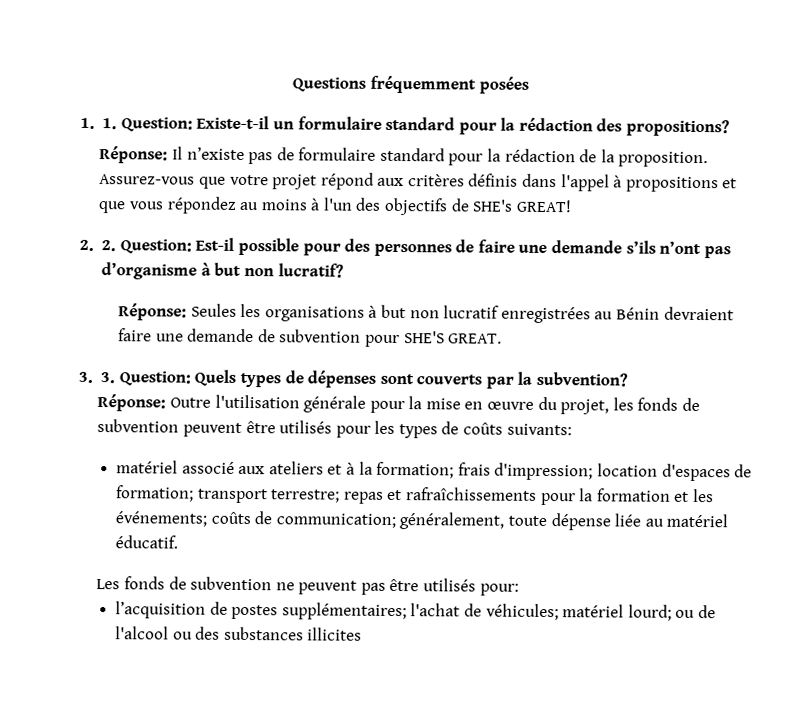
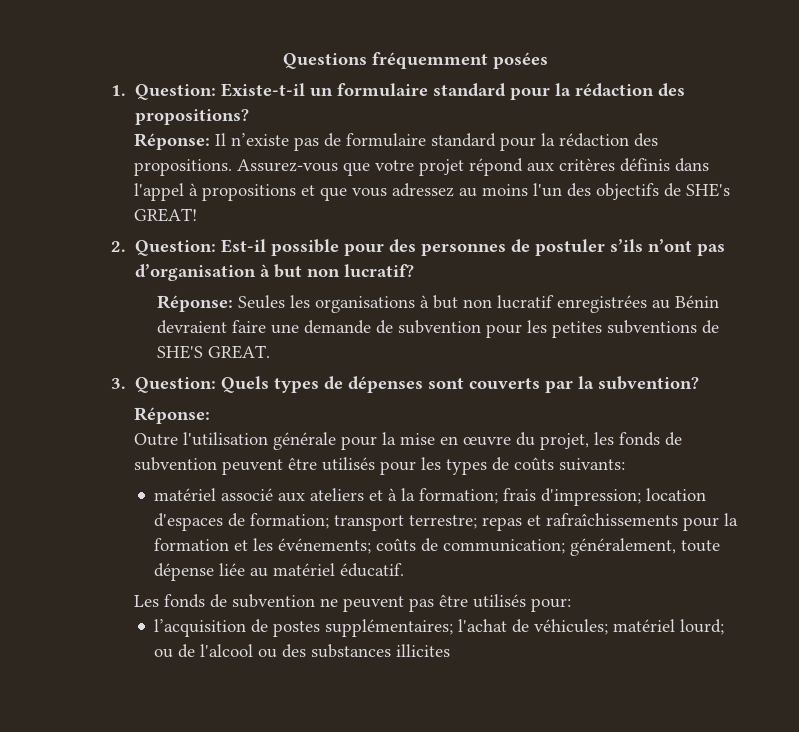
- 1. 1. Question: Existe-t-il un formulaire standard pour la rédaction des propositions?
+ 1. Question: Existe-t-il un formulaire standard pour la rédaction des propositions?
- Réponse: Il n’existe pas de formulaire standard pour la rédaction de la proposition.
+ Réponse: Il n’existe pas de formulaire standard pour la rédaction des propositions.
- Assurez-vous que votre projet répond aux critères définis dans l'appel à propositions et que vous répondez au moins à l'un des objectifs de SHE's GREAT!
+ Assurez-vous que votre projet répond aux critères définis dans l'appel à propositions et que vous adressez au moins l'un des objectifs de SHE's GREAT!
- 2. 2. Question: Est-il possible pour des personnes de faire une demande s’ils n’ont pas d’organisme à but non lucratif?
+ 2. Question: Est-il possible pour des personnes de postuler s’ils n’ont pas d’organisation à but non lucratif?
- Réponse: Seules les organisations à but non lucratif enregistrées au Bénin devraient faire une demande de subvention pour SHE'S GREAT.
+ Réponse: Seules les organisations à but non lucratif enregistrées au Bénin devraient faire une demande de subvention pour les petites subventions de SHE'S GREAT.
- 3. 3. Question: Quels types de dépenses sont couverts par la subvention?
- Réponse: Outre l'utilisation générale pour la mise en œuvre du projet, les fonds de subvention peuvent être utilisés pour les types de coûts suivants:
+ 3. Question: Quels types de dépenses sont couverts par la subvention?
+ Réponse:
+ Outre l'utilisation générale pour la mise en œuvre du projet, les fonds de subvention peuvent être utilisés pour les types de coûts suivants:

